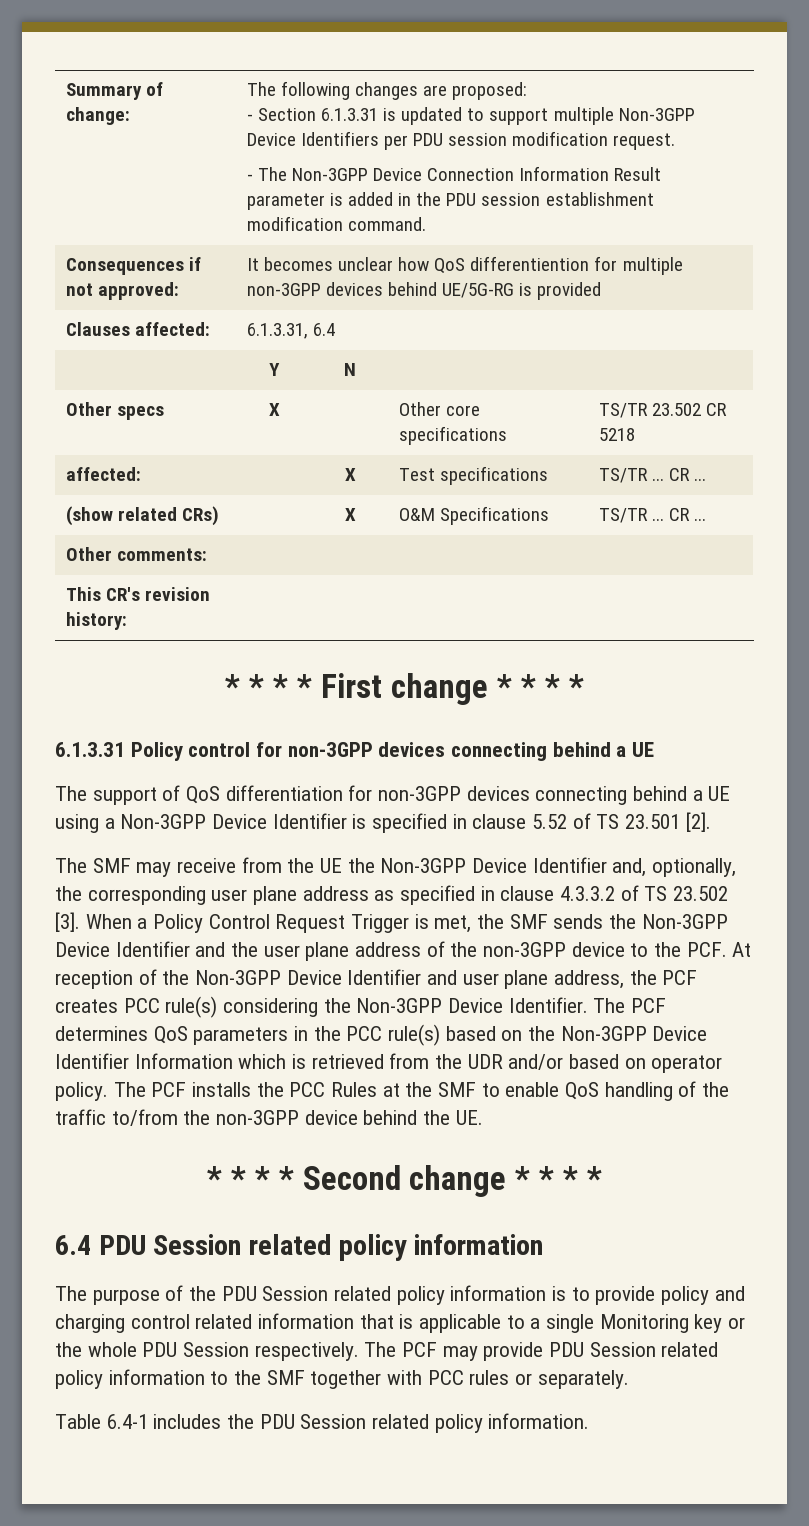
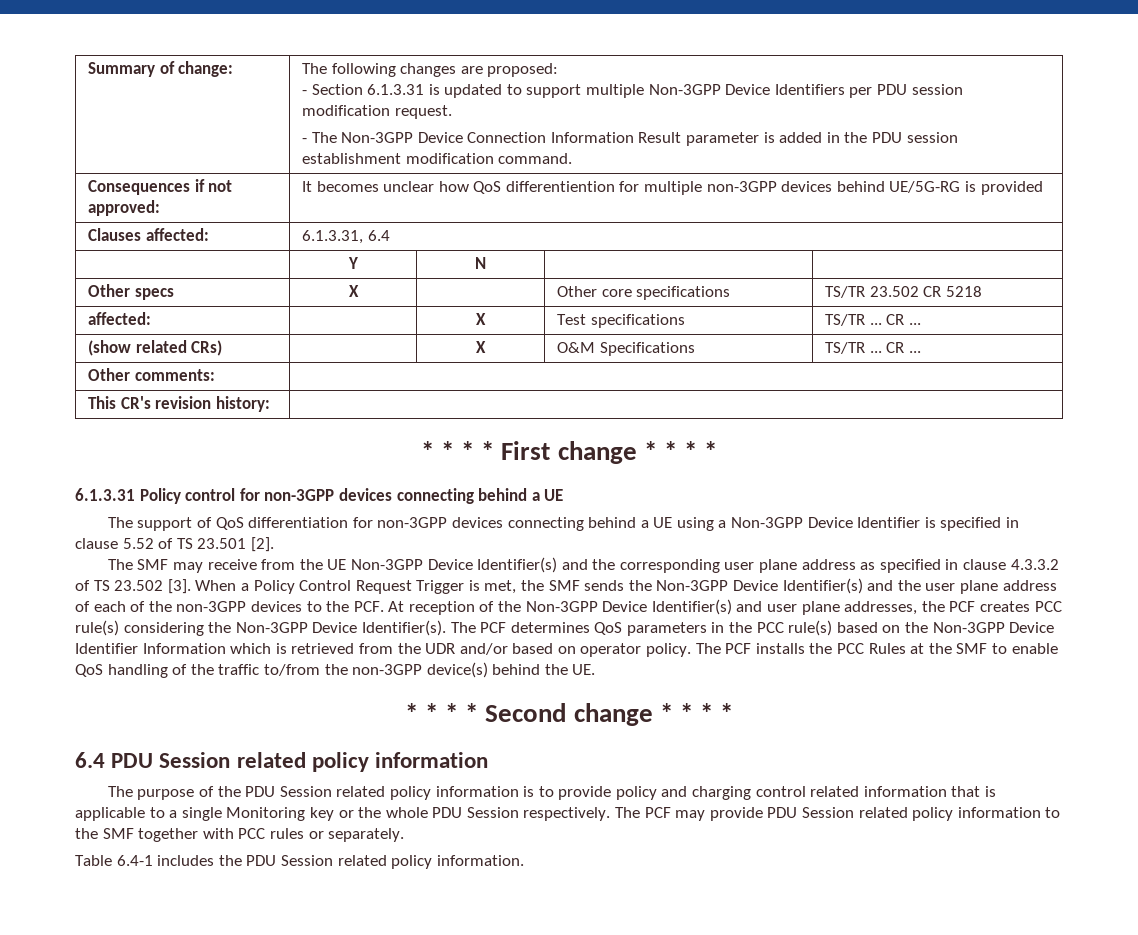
- The SMF may receive from the UE the Non-3GPP Device Identifier and, optionally, the corresponding user plane address as specified in clause 4.3.3.2 of TS 23.502 [3].
+ The SMF may receive from the UE Non-3GPP Device Identifier(s) and the corresponding user plane address as specified in clause 4.3.3.2 of TS 23.502 [3].
- When a Policy Control Request Trigger is met, the SMF sends the Non-3GPP Device Identifier and the user plane address of the non-3GPP device to the PCF. At reception of the Non-3GPP Device Identifier and user plane address, the PCF creates PCC rule(s) considering the Non-3GPP Device Identifier.
+ When a Policy Control Request Trigger is met, the SMF sends the Non-3GPP Device Identifier(s) and the user plane address of each of the non-3GPP devices to the PCF. At reception of the Non-3GPP Device Identifier(s) and user plane addresses, the PCF creates PCC rule(s) considering the Non-3GPP Device Identifier(s).
- The PCF installs the PCC Rules at the SMF to enable QoS handling of the traffic to/from the non-3GPP device behind the UE.
+ The PCF installs the PCC Rules at the SMF to enable QoS handling of the traffic to/from the non-3GPP device(s) behind the UE.

